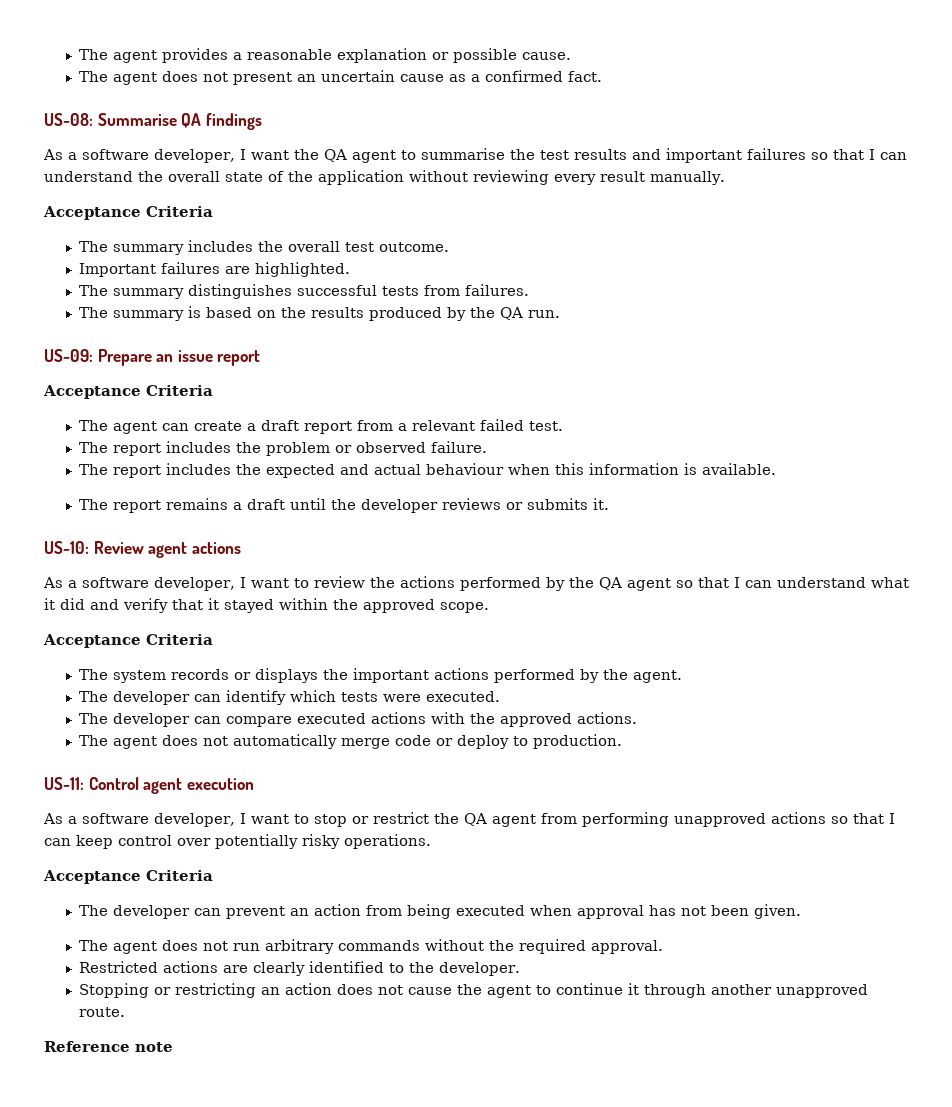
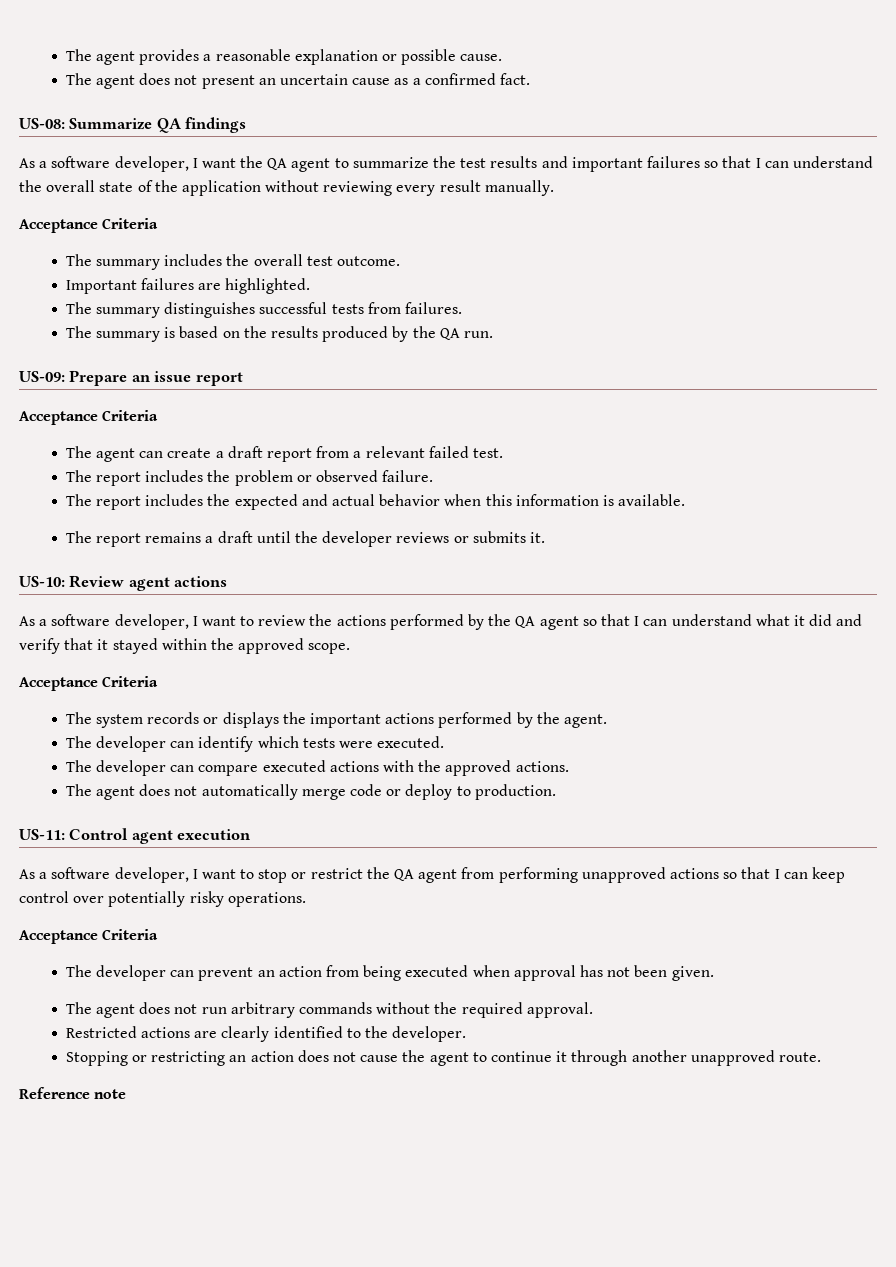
- US-08: Summarise QA findings
+ US-08: Summarize QA findings
- As a software developer, I want the QA agent to summarise the test results and important failures so that I can understand the overall state of the application without reviewing every result manually.
+ As a software developer, I want the QA agent to summarize the test results and important failures so that I can understand the overall state of the application without reviewing every result manually.
- The report includes the expected and actual behaviour when this information is available.
+ The report includes the expected and actual behavior when this information is available.

